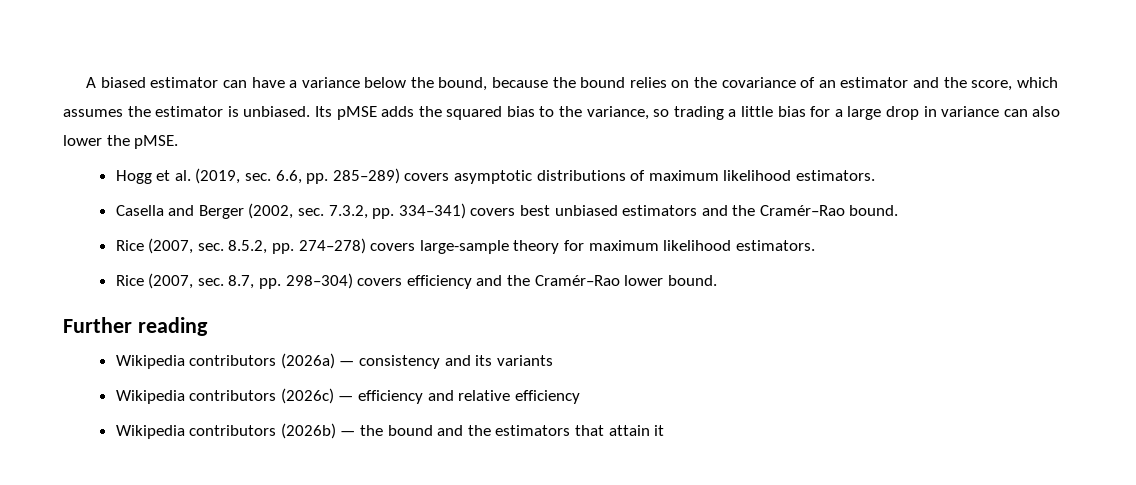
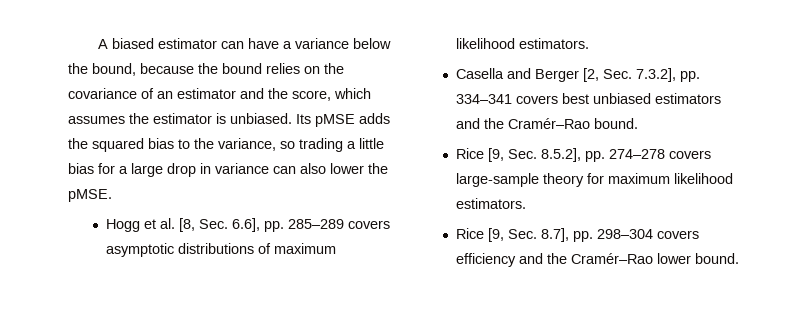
- Hogg et al. (2019, sec. 6.6, pp. 285–289) covers asymptotic distributions of maximum likelihood estimators.
+ Hogg et al. [8, Sec. 6.6], pp. 285–289 covers asymptotic distributions of maximum likelihood estimators.
- Casella and Berger (2002, sec. 7.3.2, pp. 334–341) covers best unbiased estimators and the Cramér–Rao bound.
+ Casella and Berger [2, Sec. 7.3.2], pp. 334–341 covers best unbiased estimators and the Cramér–Rao bound.
- Rice (2007, sec. 8.5.2, pp. 274–278) covers large-sample theory for maximum likelihood estimators.
+ Rice [9, Sec. 8.5.2], pp. 274–278 covers large-sample theory for maximum likelihood estimators.
- Rice (2007, sec. 8.7, pp. 298–304) covers efficiency and the Cramér–Rao lower bound.
+ Rice [9, Sec. 8.7], pp. 298–304 covers efficiency and the Cramér–Rao lower bound.
- Further reading
- Wikipedia contributors (2026a) — consistency and its variants
- Wikipedia contributors (2026c) — efficiency and relative efficiency
- Wikipedia contributors (2026b) — the bound and the estimators that attain it

